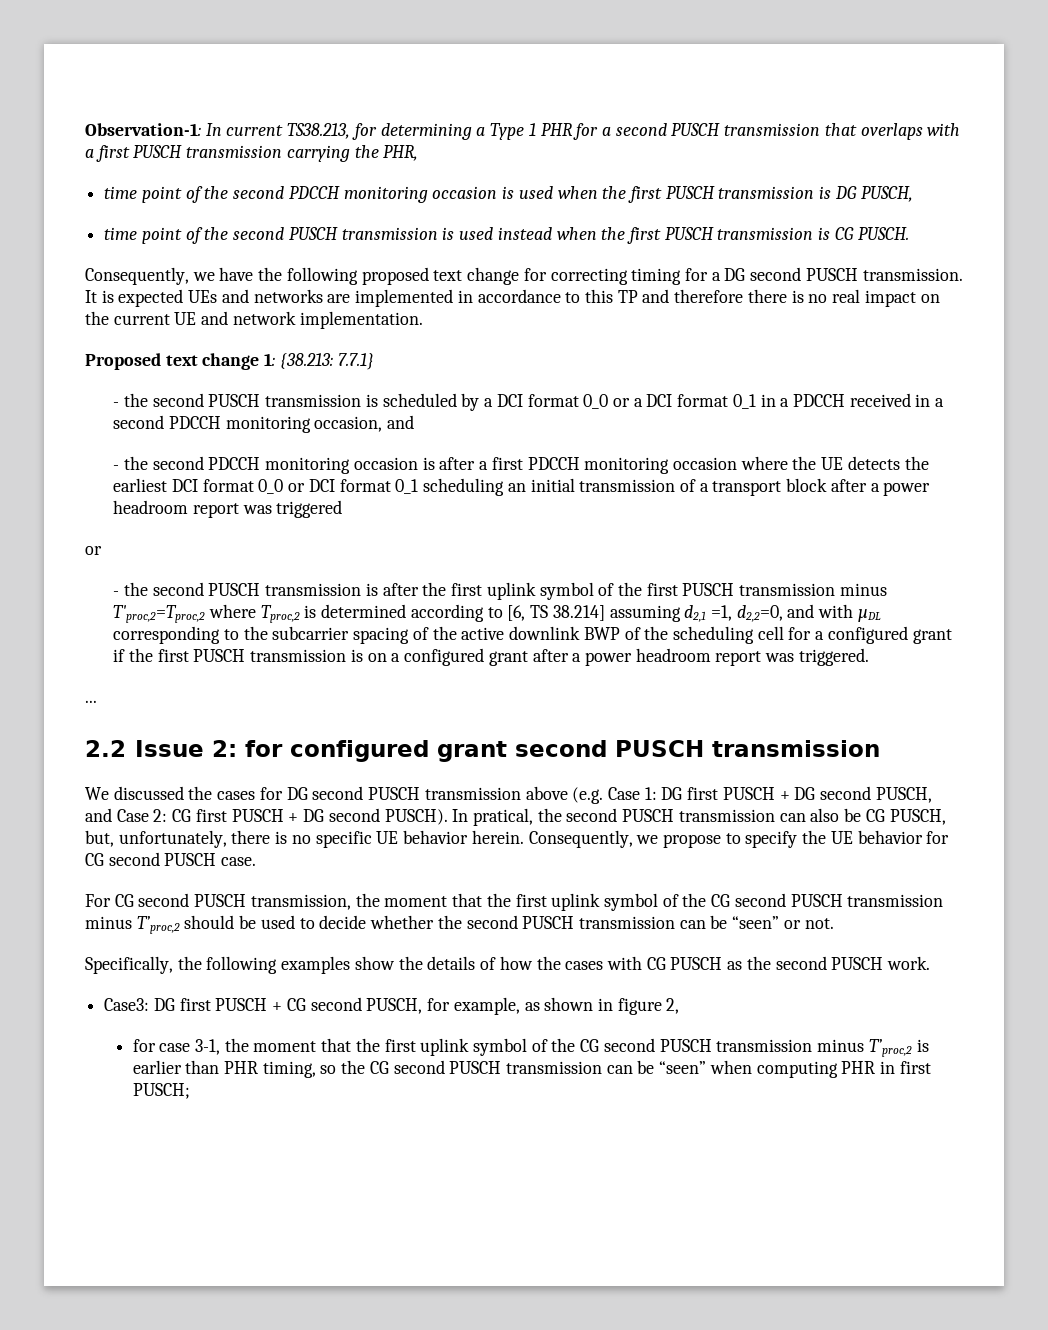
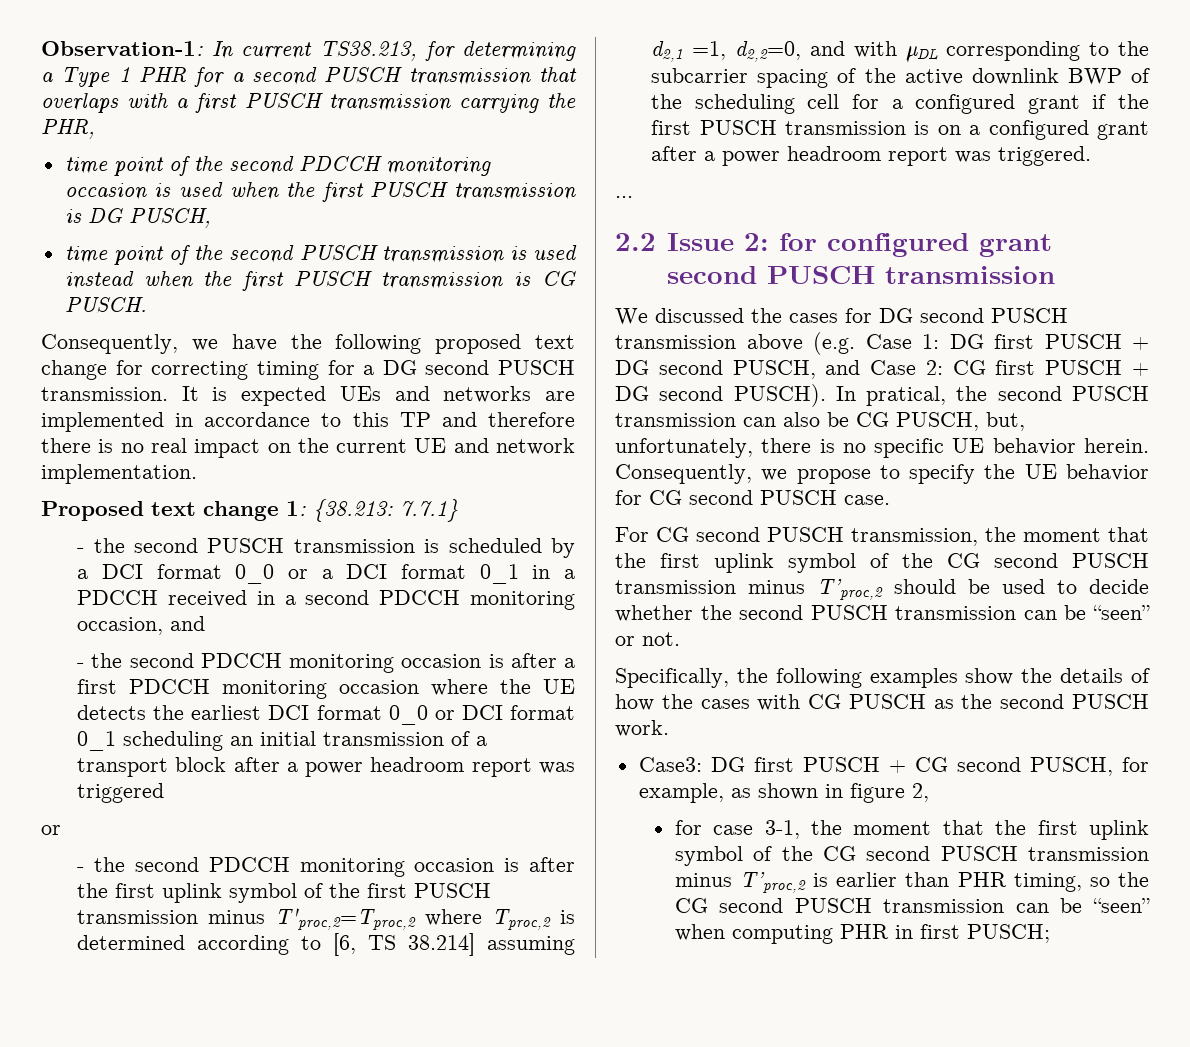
- - the second PUSCH transmission is after the first uplink symbol of the first PUSCH transmission minus T'proc,2=Tproc,2 where Tproc,2 is determined according to [6, TS 38.214] assuming d2,1 =1, d2,2=0, and with µDL corresponding to the subcarrier spacing of the active downlink BWP of the scheduling cell for a configured grant if the first PUSCH transmission is on a configured grant after a power headroom report was triggered.
+ - the second PDCCH monitoring occasion is after the first uplink symbol of the first PUSCH transmission minus T'proc,2=Tproc,2 where Tproc,2 is determined according to [6, TS 38.214] assuming d2,1 =1, d2,2=0, and with µDL corresponding to the subcarrier spacing of the active downlink BWP of the scheduling cell for a configured grant if the first PUSCH transmission is on a configured grant after a power headroom report was triggered.

